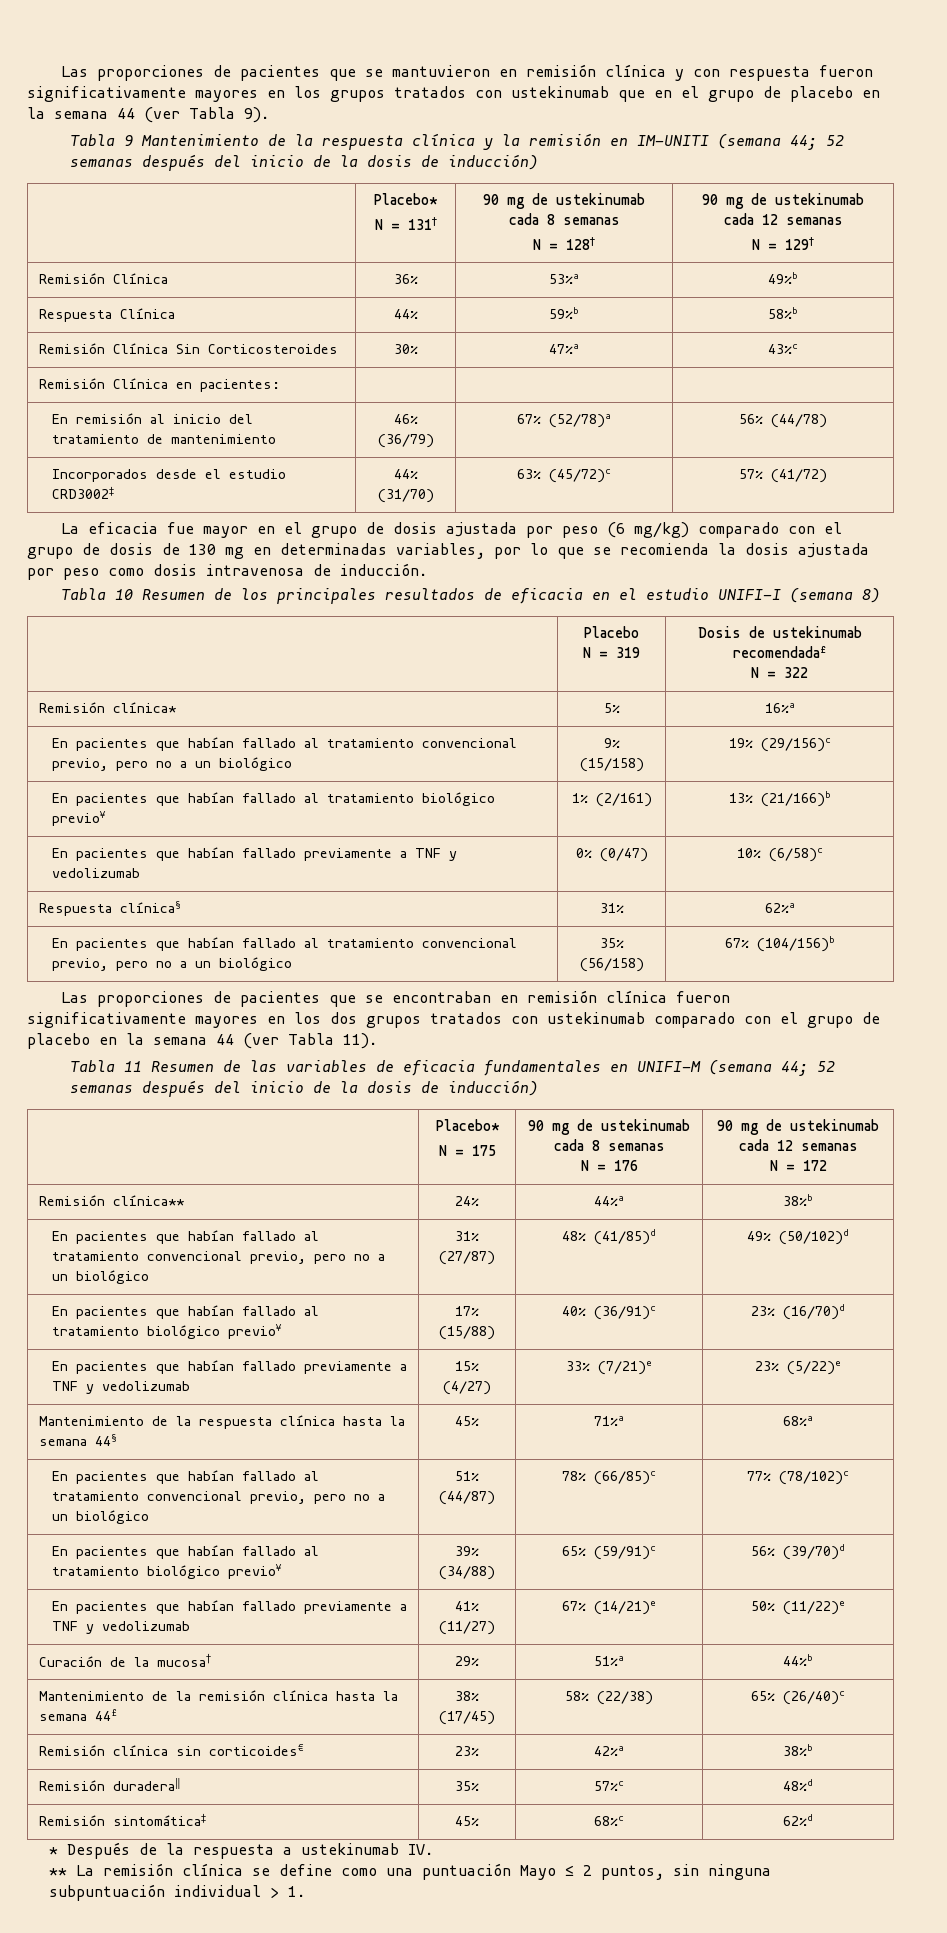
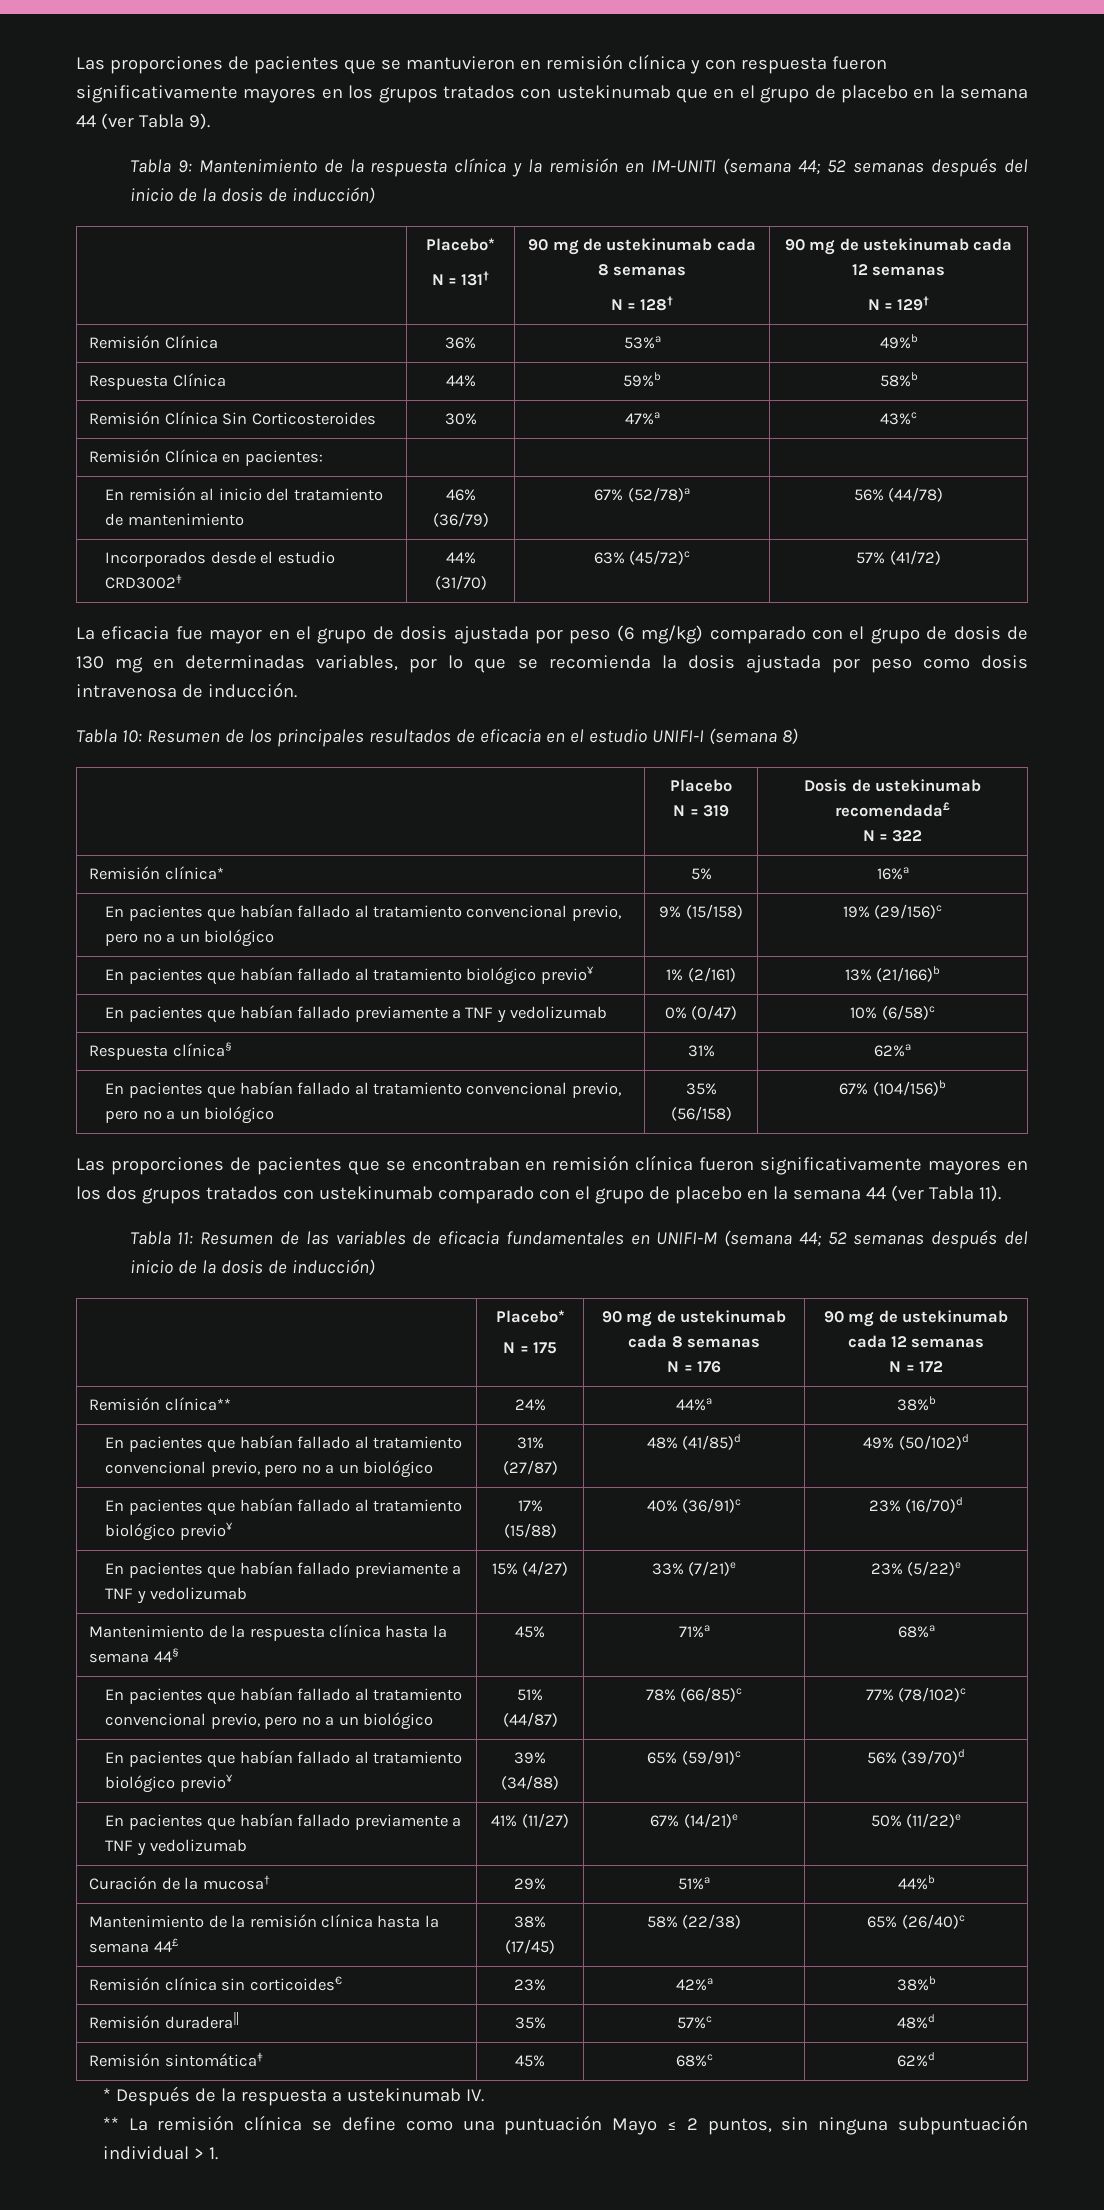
- Tabla 9 Mantenimiento de la respuesta clínica y la remisión en IM-UNITI (semana 44; 52 semanas después del inicio de la dosis de inducción)
+ Tabla 9: Mantenimiento de la respuesta clínica y la remisión en IM-UNITI (semana 44; 52 semanas después del inicio de la dosis de inducción)
- Tabla 10 Resumen de los principales resultados de eficacia en el estudio UNIFI-I (semana 8)
+ Tabla 10: Resumen de los principales resultados de eficacia en el estudio UNIFI-I (semana 8)
- Tabla 11 Resumen de las variables de eficacia fundamentales en UNIFI-M (semana 44; 52 semanas después del inicio de la dosis de inducción)
+ Tabla 11: Resumen de las variables de eficacia fundamentales en UNIFI-M (semana 44; 52 semanas después del inicio de la dosis de inducción)

